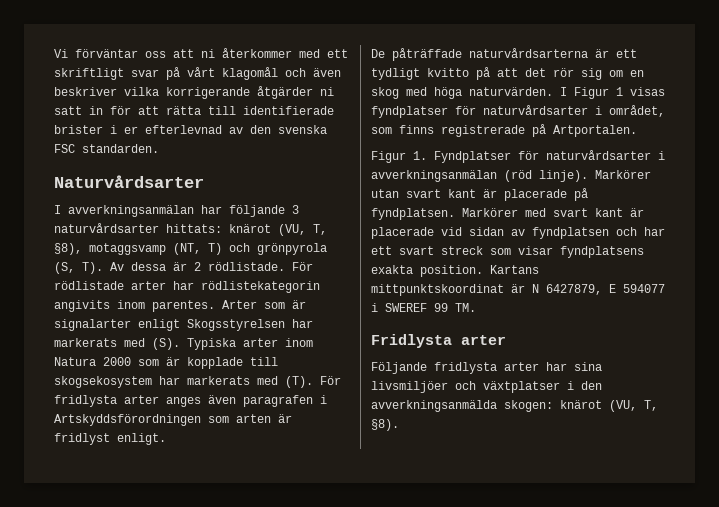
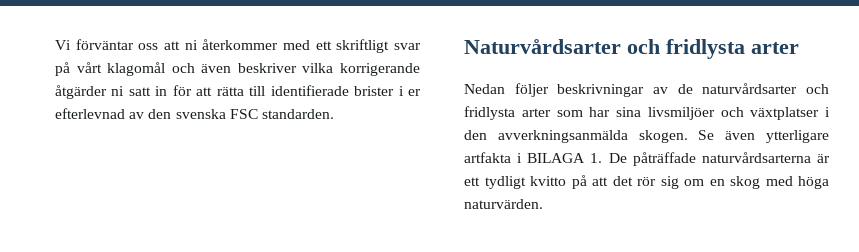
- Naturvårdsarter
- I avverkningsanmälan har följande 3 naturvårdsarter hittats: knärot (VU, T, §8), motaggsvamp (NT, T) och grönpyrola (S, T). Av dessa är 2 rödlistade. För rödlistade arter har rödlistekategorin angivits inom parentes. Arter som är signalarter enligt Skogsstyrelsen har markerats med (S). Typiska arter inom Natura 2000 som är kopplade till skogsekosystem har markerats med (T). För fridlysta arter anges även paragrafen i Artskyddsförordningen som arten är fridlyst enligt.
- De påträffade naturvårdsarterna är ett tydligt kvitto på att det rör sig om en skog med höga naturvärden. I Figur 1 visas fyndplatser för naturvårdsarter i området, som finns registrerade på Artportalen.
- Figur 1. Fyndplatser för naturvårdsarter i avverkningsanmälan (röd linje). Markörer utan svart kant är placerade på fyndplatsen. Markörer med svart kant är placerade vid sidan av fyndplatsen och har ett svart streck som visar fyndplatsens exakta position. Kartans mittpunktskoordinat är N 6427879, E 594077 i SWEREF 99 TM.
- Fridlysta arter
- Följande fridlysta arter har sina livsmiljöer och växtplatser i den avverkningsanmälda skogen: knärot (VU, T, §8).
+ Naturvårdsarter och fridlysta arter
+ Nedan följer beskrivningar av de naturvårdsarter och fridlysta arter som har sina livsmiljöer och växtplatser i den avverkningsanmälda skogen. Se även ytterligare artfakta i BILAGA 1. De påträffade naturvårdsarterna är ett tydligt kvitto på att det rör sig om en skog med höga naturvärden.

